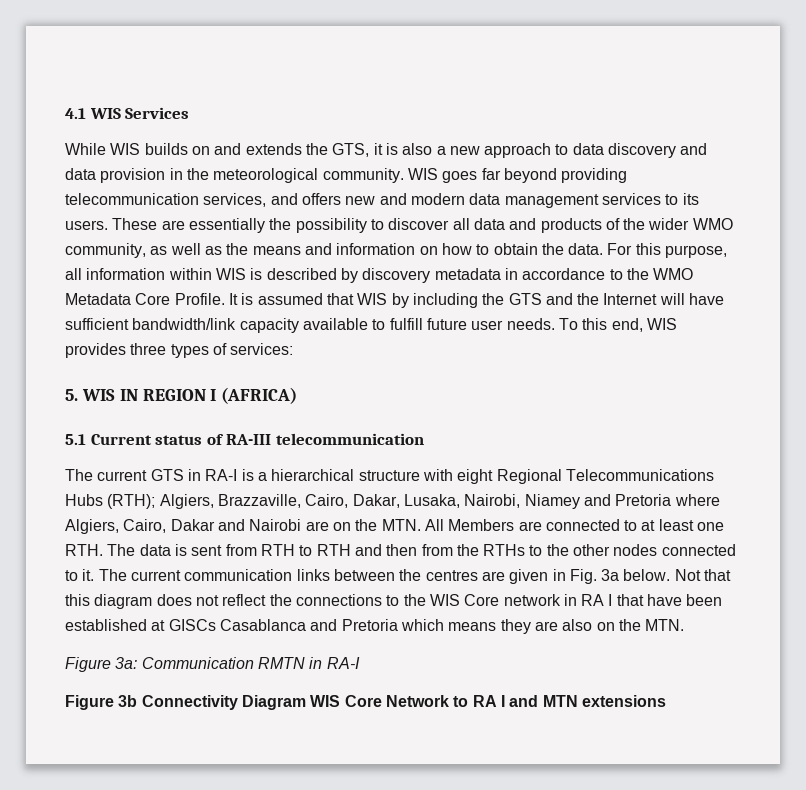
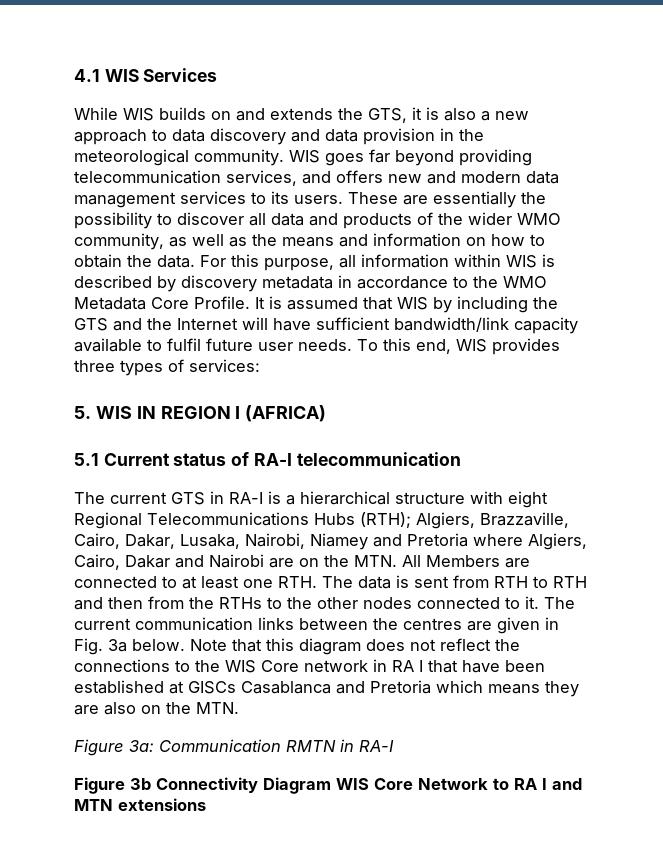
- It is assumed that WIS by including the GTS and the Internet will have sufficient bandwidth/link capacity available to fulfill future user needs.
+ It is assumed that WIS by including the GTS and the Internet will have sufficient bandwidth/link capacity available to fulfil future user needs.
- 5.1 Current status of RA-III telecommunication
+ 5.1 Current status of RA-I telecommunication
- Not that this diagram does not reflect the connections to the WIS Core network in RA I that have been established at GISCs Casablanca and Pretoria which means they are also on the MTN.
+ Note that this diagram does not reflect the connections to the WIS Core network in RA I that have been established at GISCs Casablanca and Pretoria which means they are also on the MTN.

